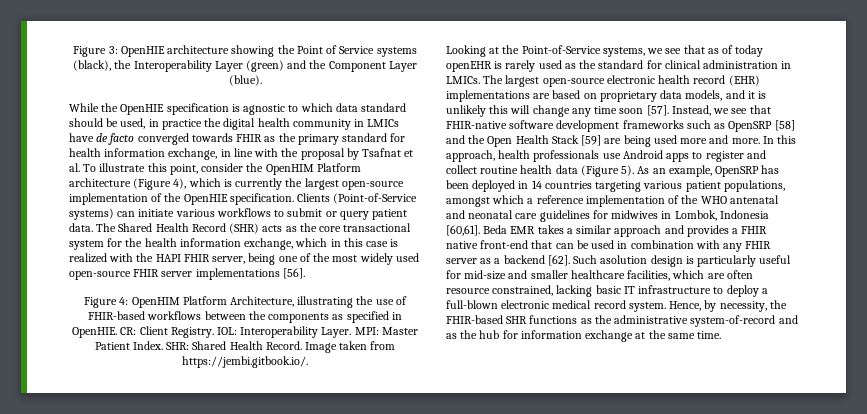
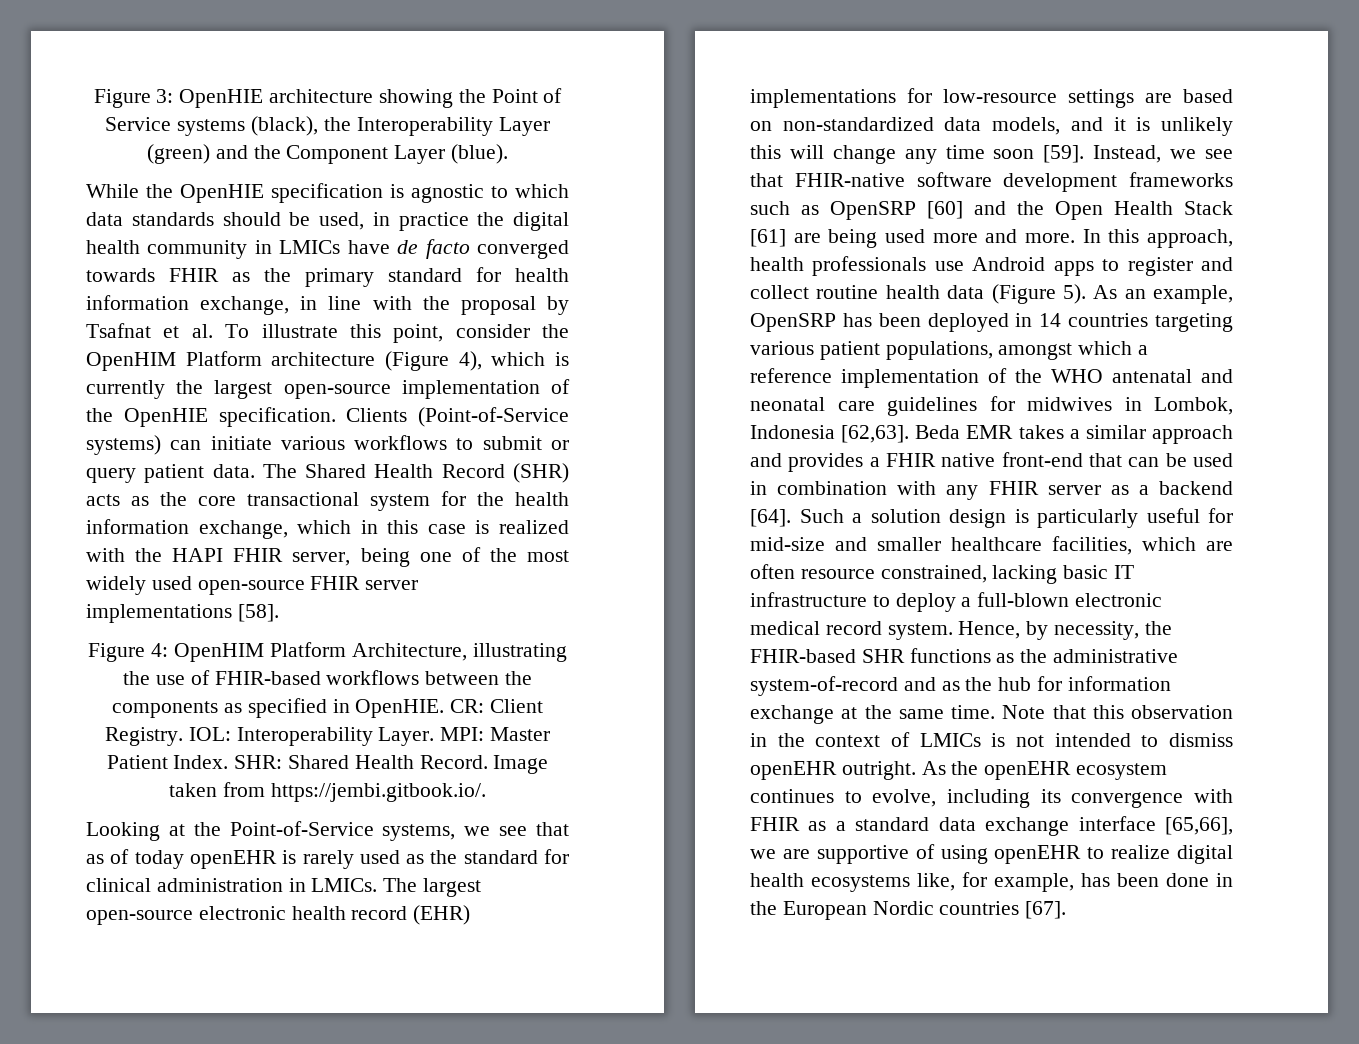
- While the OpenHIE specification is agnostic to which data standard should be used, in practice the digital health community in LMICs have de facto converged towards FHIR as the primary standard for health information exchange, in line with the proposal by Tsafnat et al. To illustrate this point, consider the OpenHIM Platform architecture (Figure 4), which is currently the largest open-source implementation of the OpenHIE specification.
+ While the OpenHIE specification is agnostic to which data standards should be used, in practice the digital health community in LMICs have de facto converged towards FHIR as the primary standard for health information exchange, in line with the proposal by Tsafnat et al. To illustrate this point, consider the OpenHIM Platform architecture (Figure 4), which is currently the largest open-source implementation of the OpenHIE specification.
- The Shared Health Record (SHR) acts as the core transactional system for the health information exchange, which in this case is realized with the HAPI FHIR server, being one of the most widely used open-source FHIR server implementations [56].
+ The Shared Health Record (SHR) acts as the core transactional system for the health information exchange, which in this case is realized with the HAPI FHIR server, being one of the most widely used open-source FHIR server implementations [58].
- The largest open-source electronic health record (EHR) implementations are based on proprietary data models, and it is unlikely this will change any time soon [57].
+ The largest open-source electronic health record (EHR) implementations for low-resource settings are based on non-standardized data models, and it is unlikely this will change any time soon [59].
- Instead, we see that FHIR-native software development frameworks such as OpenSRP [58] and the Open Health Stack [59] are being used more and more.
+ Instead, we see that FHIR-native software development frameworks such as OpenSRP [60] and the Open Health Stack [61] are being used more and more.
- As an example, OpenSRP has been deployed in 14 countries targeting various patient populations, amongst which a reference implementation of the WHO antenatal and neonatal care guidelines for midwives in Lombok, Indonesia [60,61].
+ As an example, OpenSRP has been deployed in 14 countries targeting various patient populations, amongst which a reference implementation of the WHO antenatal and neonatal care guidelines for midwives in Lombok, Indonesia [62,63].
- Beda EMR takes a similar approach and provides a FHIR native front-end that can be used in combination with any FHIR server as a backend [62]. Such asolution design is particularly useful for mid-size and smaller healthcare facilities, which are often resource constrained, lacking basic IT infrastructure to deploy a full-blown electronic medical record system.
+ Beda EMR takes a similar approach and provides a FHIR native front-end that can be used in combination with any FHIR server as a backend [64]. Such a solution design is particularly useful for mid-size and smaller healthcare facilities, which are often resource constrained, lacking basic IT infrastructure to deploy a full-blown electronic medical record system.
+ Note that this observation in the context of LMICs is not intended to dismiss openEHR outright. As the openEHR ecosystem continues to evolve, including its convergence with FHIR as a standard data exchange interface [65,66], we are supportive of using openEHR to realize digital health ecosystems like, for example, has been done in the European Nordic countries [67].

